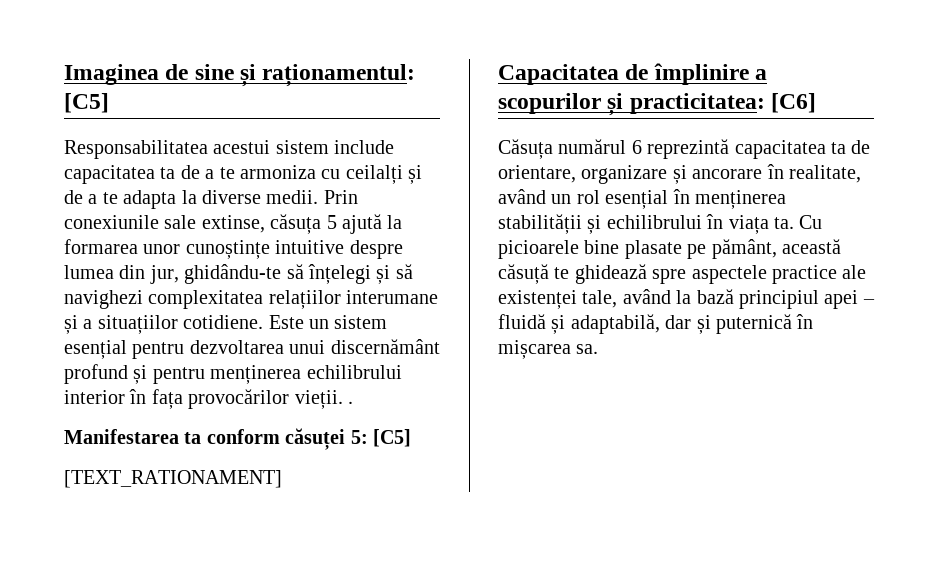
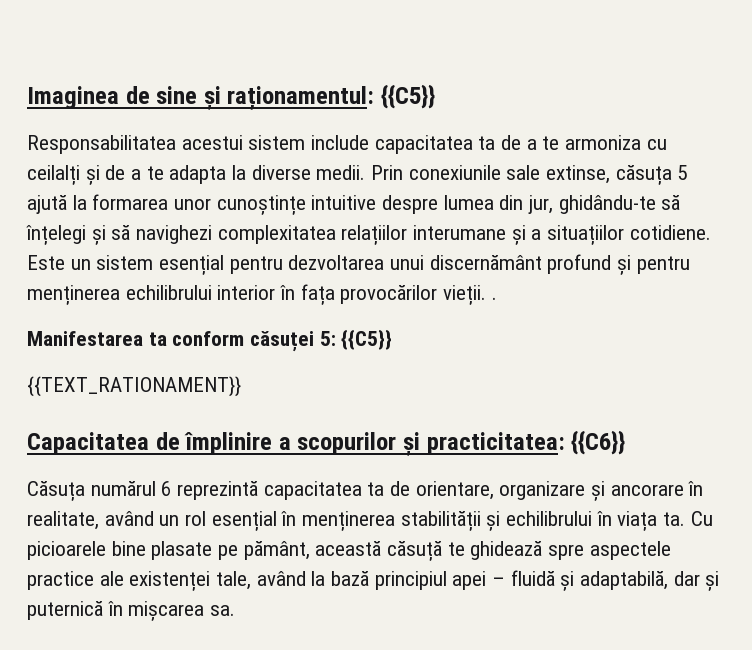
- Imaginea de sine și raționamentul: [C5]
+ Imaginea de sine și raționamentul: {{C5}}
- Manifestarea ta conform căsuței 5: [C5]
- [TEXT_RATIONAMENT]
+ Manifestarea ta conform căsuței 5: {{C5}}
+ {{TEXT_RATIONAMENT}}
- Capacitatea de împlinire a scopurilor și practicitatea: [C6]
+ Capacitatea de împlinire a scopurilor și practicitatea: {{C6}}

